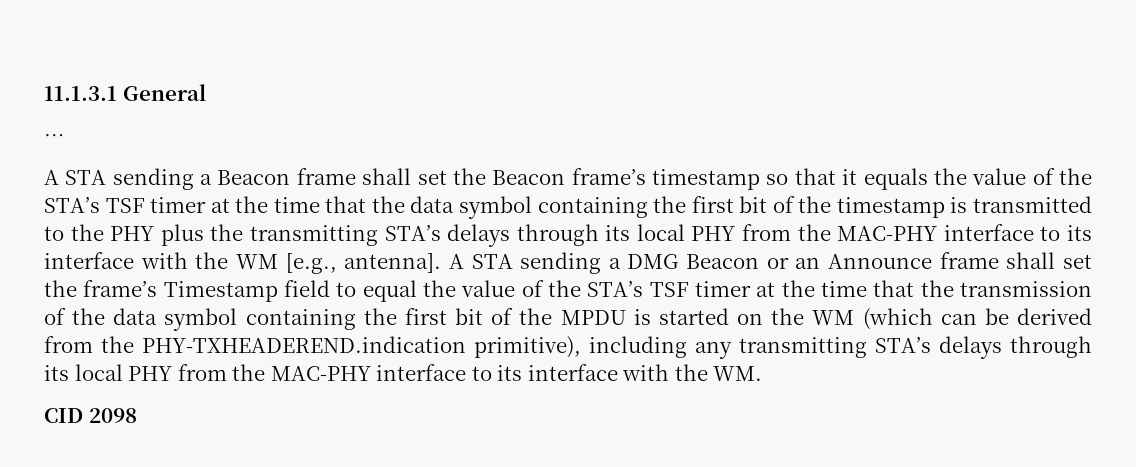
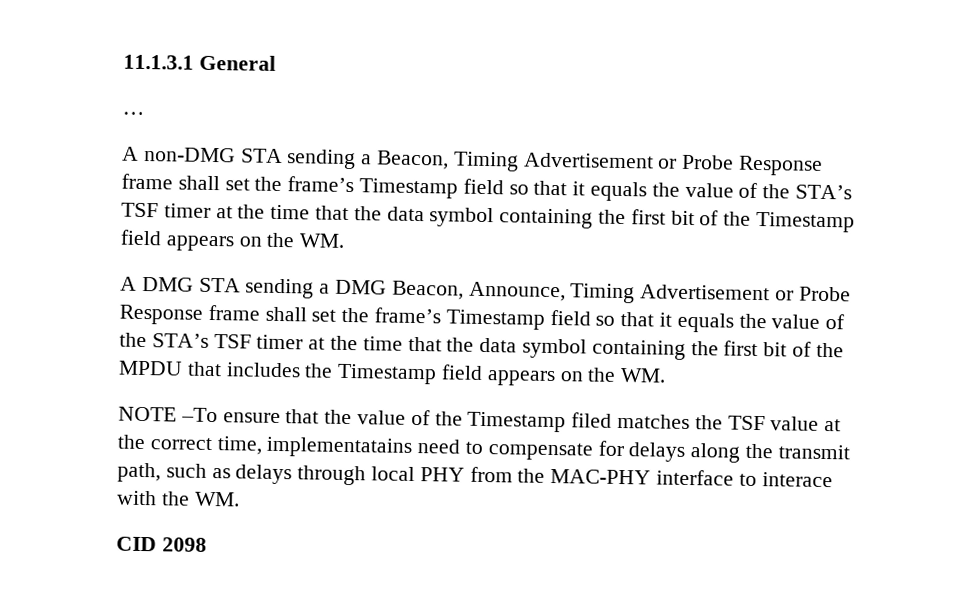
- A STA sending a Beacon frame shall set the Beacon frame’s timestamp so that it equals the value of the STA’s TSF timer at the time that the data symbol containing the first bit of the timestamp is transmitted to the PHY plus the transmitting STA’s delays through its local PHY from the MAC-PHY interface to its interface with the WM [e.g., antenna]. A STA sending a DMG Beacon or an Announce frame shall set the frame’s Timestamp field to equal the value of the STA’s TSF timer at the time that the transmission of the data symbol containing the first bit of the MPDU is started on the WM (which can be derived from the PHY-TXHEADEREND.indication primitive), including any transmitting STA’s delays through its local PHY from the MAC-PHY interface to its interface with the WM.
+ A non-DMG STA sending a Beacon, Timing Advertisement or Probe Response frame shall set the frame’s Timestamp field so that it equals the value of the STA’s TSF timer at the time that the data symbol containing the first bit of the Timestamp field appears on the WM.
+ A DMG STA sending a DMG Beacon, Announce, Timing Advertisement or Probe Response frame shall set the frame’s Timestamp field so that it equals the value of the STA’s TSF timer at the time that the data symbol containing the first bit of the MPDU that includes the Timestamp field appears on the WM.
+ NOTE –To ensure that the value of the Timestamp filed matches the TSF value at the correct time, implementatains need to compensate for delays along the transmit path, such as delays through local PHY from the MAC-PHY interface to interace with the WM.

